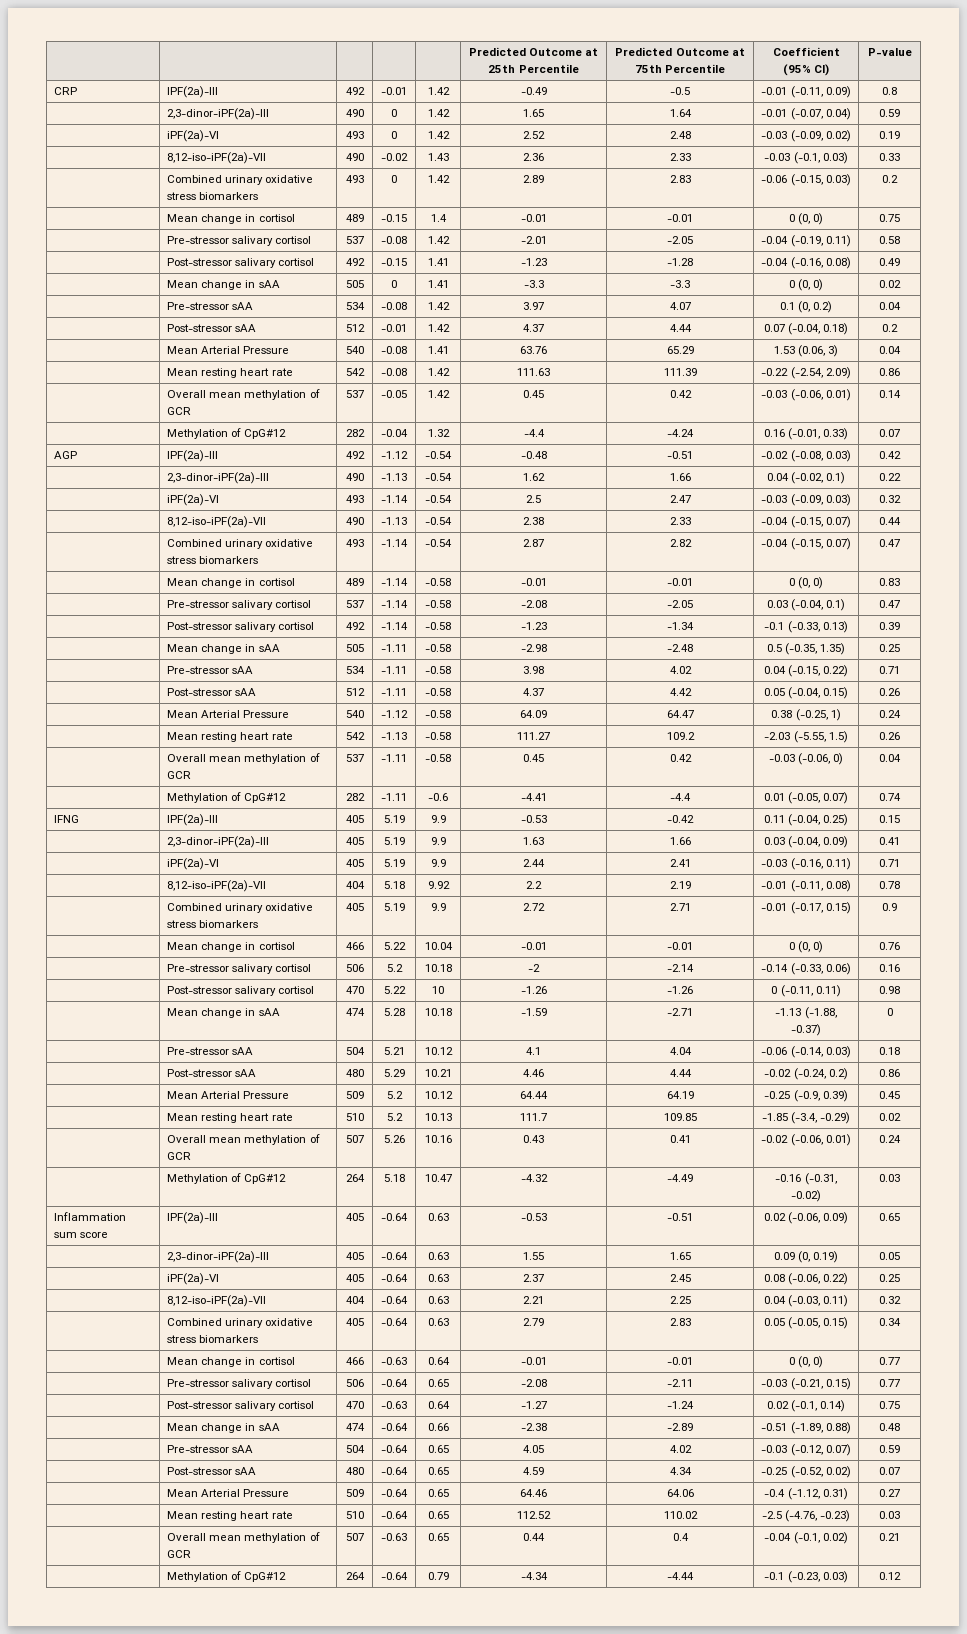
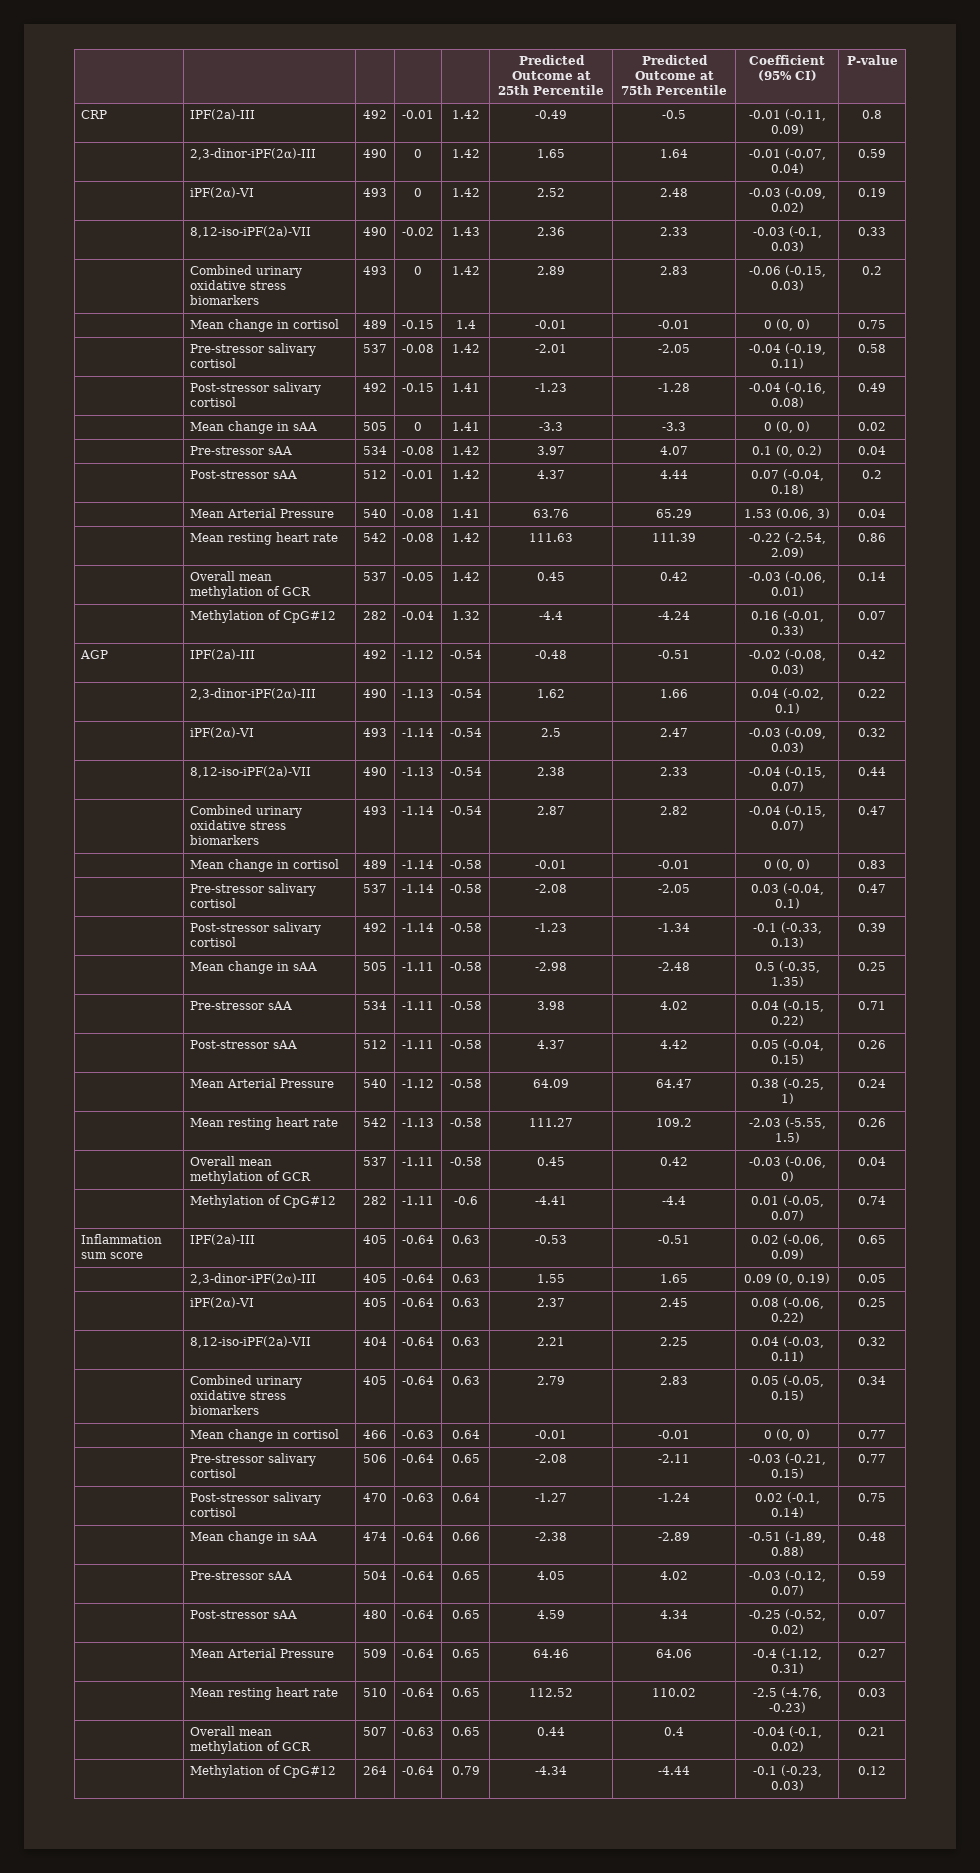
- | 2,3-dinor-iPF(2a)-III | 490 | 0 | 1.42 | 1.65 | 1.64 | -0.01 (-0.07, 0.04) | 0.59
+ | 2,3-dinor-iPF(2α)-III | 490 | 0 | 1.42 | 1.65 | 1.64 | -0.01 (-0.07, 0.04) | 0.59
- | iPF(2a)-VI | 493 | 0 | 1.42 | 2.52 | 2.48 | -0.03 (-0.09, 0.02) | 0.19
+ | iPF(2α)-VI | 493 | 0 | 1.42 | 2.52 | 2.48 | -0.03 (-0.09, 0.02) | 0.19
- | 2,3-dinor-iPF(2a)-III | 490 | -1.13 | -0.54 | 1.62 | 1.66 | 0.04 (-0.02, 0.1) | 0.22
+ | 2,3-dinor-iPF(2α)-III | 490 | -1.13 | -0.54 | 1.62 | 1.66 | 0.04 (-0.02, 0.1) | 0.22
- | iPF(2a)-VI | 493 | -1.14 | -0.54 | 2.5 | 2.47 | -0.03 (-0.09, 0.03) | 0.32
+ | iPF(2α)-VI | 493 | -1.14 | -0.54 | 2.5 | 2.47 | -0.03 (-0.09, 0.03) | 0.32
- IFNG | IPF(2a)-III | 405 | 5.19 | 9.9 | -0.53 | -0.42 | 0.11 (-0.04, 0.25) | 0.15
- | 2,3-dinor-iPF(2a)-III | 405 | 5.19 | 9.9 | 1.63 | 1.66 | 0.03 (-0.04, 0.09) | 0.41
- | iPF(2a)-VI | 405 | 5.19 | 9.9 | 2.44 | 2.41 | -0.03 (-0.16, 0.11) | 0.71
- | 8,12-iso-iPF(2a)-VII | 404 | 5.18 | 9.92 | 2.2 | 2.19 | -0.01 (-0.11, 0.08) | 0.78
- | Combined urinary oxidative stress biomarkers | 405 | 5.19 | 9.9 | 2.72 | 2.71 | -0.01 (-0.17, 0.15) | 0.9
- | Mean change in cortisol | 466 | 5.22 | 10.04 | -0.01 | -0.01 | 0 (0, 0) | 0.76
- | Pre-stressor salivary cortisol | 506 | 5.2 | 10.18 | -2 | -2.14 | -0.14 (-0.33, 0.06) | 0.16
- | Post-stressor salivary cortisol | 470 | 5.22 | 10 | -1.26 | -1.26 | 0 (-0.11, 0.11) | 0.98
- | Mean change in sAA | 474 | 5.28 | 10.18 | -1.59 | -2.71 | -1.13 (-1.88, -0.37) | 0
- | Pre-stressor sAA | 504 | 5.21 | 10.12 | 4.1 | 4.04 | -0.06 (-0.14, 0.03) | 0.18
- | Post-stressor sAA | 480 | 5.29 | 10.21 | 4.46 | 4.44 | -0.02 (-0.24, 0.2) | 0.86
- | Mean Arterial Pressure | 509 | 5.2 | 10.12 | 64.44 | 64.19 | -0.25 (-0.9, 0.39) | 0.45
- | Mean resting heart rate | 510 | 5.2 | 10.13 | 111.7 | 109.85 | -1.85 (-3.4, -0.29) | 0.02
- | Overall mean methylation of GCR | 507 | 5.26 | 10.16 | 0.43 | 0.41 | -0.02 (-0.06, 0.01) | 0.24
- | Methylation of CpG#12 | 264 | 5.18 | 10.47 | -4.32 | -4.49 | -0.16 (-0.31, -0.02) | 0.03
- | 2,3-dinor-iPF(2a)-III | 405 | -0.64 | 0.63 | 1.55 | 1.65 | 0.09 (0, 0.19) | 0.05
+ | 2,3-dinor-iPF(2α)-III | 405 | -0.64 | 0.63 | 1.55 | 1.65 | 0.09 (0, 0.19) | 0.05
- | iPF(2a)-VI | 405 | -0.64 | 0.63 | 2.37 | 2.45 | 0.08 (-0.06, 0.22) | 0.25
+ | iPF(2α)-VI | 405 | -0.64 | 0.63 | 2.37 | 2.45 | 0.08 (-0.06, 0.22) | 0.25

